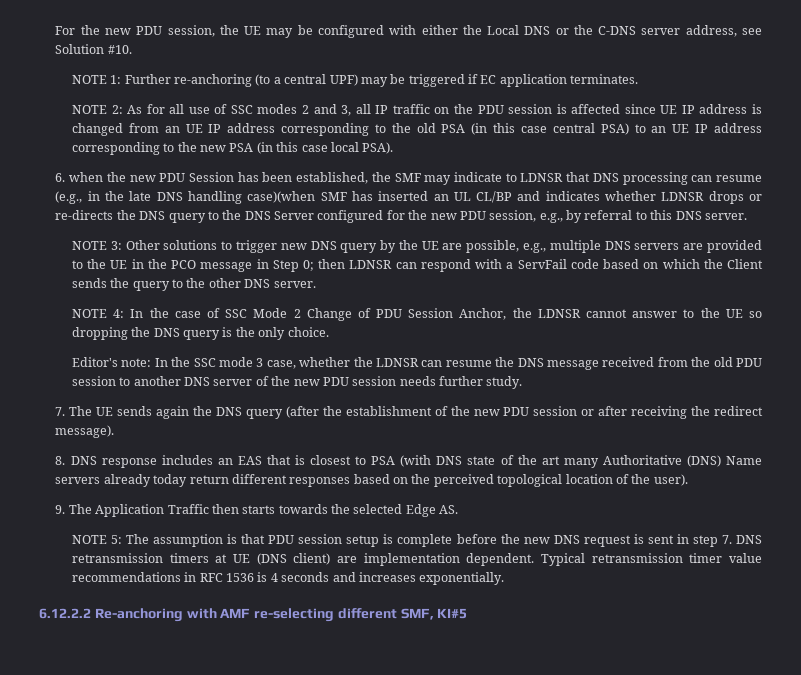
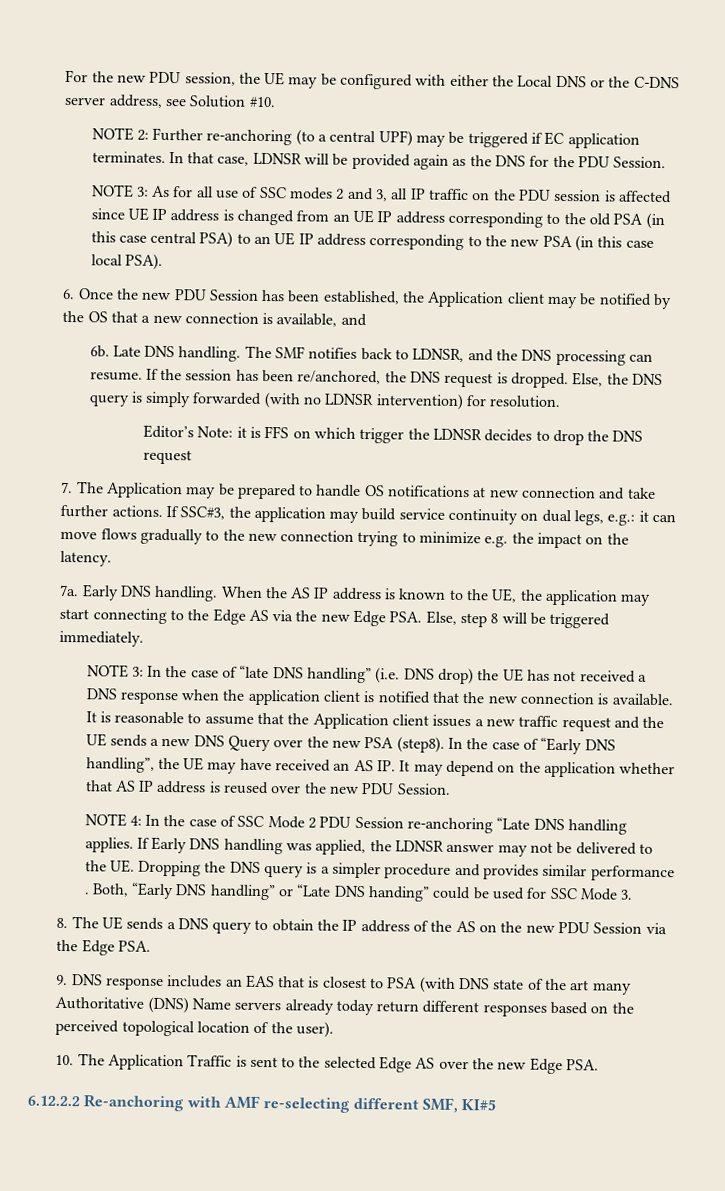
- NOTE 1:
+ NOTE 2:
- Further re-anchoring (to a central UPF) may be triggered if EC application terminates.
- NOTE 2:
+ Further re-anchoring (to a central UPF) may be triggered if EC application terminates. In that case, LDNSR will be provided again as the DNS for the PDU Session.
+ NOTE 3:
- 6. when the new PDU Session has been established, the SMF may indicate to LDNSR that DNS processing can resume (e.g., in the late DNS handling case)(when SMF has inserted an UL CL/BP and indicates whether LDNSR drops or re-directs the DNS query to the DNS Server configured for the new PDU session, e.g., by referral to this DNS server.
- NOTE 3: Other solutions to trigger new DNS query by the UE are possible, e.g., multiple DNS servers are provided to the UE in the PCO message in Step 0; then LDNSR can respond with a ServFail code based on which the Client sends the query to the other DNS server.
+ 6. Once the new PDU Session has been established, the Application client may be notified by the OS that a new connection is available, and
+ 6b. Late DNS handling. The SMF notifies back to LDNSR, and the DNS processing can resume. If the session has been re/anchored, the DNS request is dropped. Else, the DNS query is simply forwarded (with no LDNSR intervention) for resolution.
+ Editor’s Note: it is FFS on which trigger the LDNSR decides to drop the DNS request
+ 7. The Application may be prepared to handle OS notifications at new connection and take further actions. If SSC#3, the application may build service continuity on dual legs, e.g.: it can move flows gradually to the new connection trying to minimize e.g. the impact on the latency.
+ 7a. Early DNS handling. When the AS IP address is known to the UE, the application may start connecting to the Edge AS via the new Edge PSA. Else, step 8 will be triggered immediately.
+ NOTE 3: In the case of “late DNS handling” (i.e. DNS drop) the UE has not received a DNS response when the application client is notified that the new connection is available. It is reasonable to assume that the Application client issues a new traffic request and the UE sends a new DNS Query over the new PSA (step8). In the case of “Early DNS handling”, the UE may have received an AS IP. It may depend on the application whether that AS IP address is reused over the new PDU Session.
- NOTE 4: In the case of SSC Mode 2 Change of PDU Session Anchor, the LDNSR cannot answer to the UE so dropping the DNS query is the only choice.
- Editor's note: In the SSC mode 3 case, whether the LDNSR can resume the DNS message received from the old PDU session to another DNS server of the new PDU session needs further study.
- 7. The UE sends again the DNS query (after the establishment of the new PDU session or after receiving the redirect message).
- 8. DNS response includes an EAS that is closest to PSA (with DNS state of the art many Authoritative (DNS) Name servers already today return different responses based on the perceived topological location of the user).
+ NOTE 4: In the case of SSC Mode 2 PDU Session re-anchoring “Late DNS handling applies. If Early DNS handling was applied, the LDNSR answer may not be delivered to the UE. Dropping the DNS query is a simpler procedure and provides similar performance . Both, “Early DNS handling” or “Late DNS handing” could be used for SSC Mode 3.
+ 8. The UE sends a DNS query to obtain the IP address of the AS on the new PDU Session via the Edge PSA.
+ 9. DNS response includes an EAS that is closest to PSA (with DNS state of the art many Authoritative (DNS) Name servers already today return different responses based on the perceived topological location of the user).
- 9. The Application Traffic then starts towards the selected Edge AS.
- NOTE 5: The assumption is that PDU session setup is complete before the new DNS request is sent in step 7. DNS retransmission timers at UE (DNS client) are implementation dependent. Typical retransmission timer value recommendations in RFC 1536 is 4 seconds and increases exponentially.
+ 10. The Application Traffic is sent to the selected Edge AS over the new Edge PSA.

